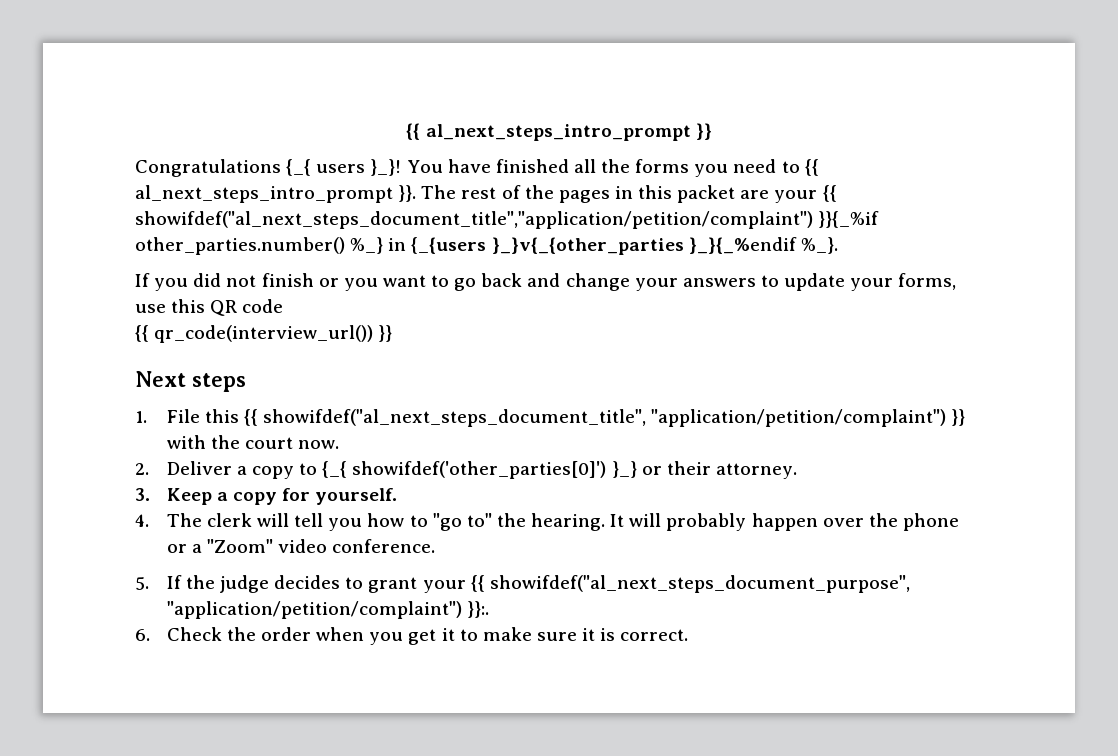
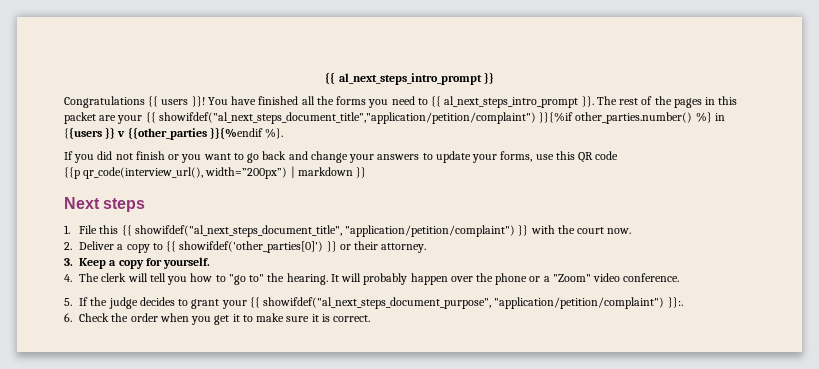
- Congratulations {_{ users }_}!
+ Congratulations {{ users }}!
- The rest of the pages in this packet are your {{ showifdef("al_next_steps_document_title","application/petition/complaint") }}{_%if other_parties.number() %_} in {_{users }_}v{_{other_parties }_}{_%endif %_}.
+ The rest of the pages in this packet are your {{ showifdef("al_next_steps_document_title","application/petition/complaint") }}{%if other_parties.number() %} in {{users }} v {{other_parties }}{%endif %}.
- {{ qr_code(interview_url()) }}
+ {{p qr_code(interview_url(), width=”200px”) | markdown }}
- 2. Deliver a copy to {_{ showifdef('other_parties[0]') }_} or their attorney.
+ 2. Deliver a copy to {{ showifdef('other_parties[0]') }} or their attorney.

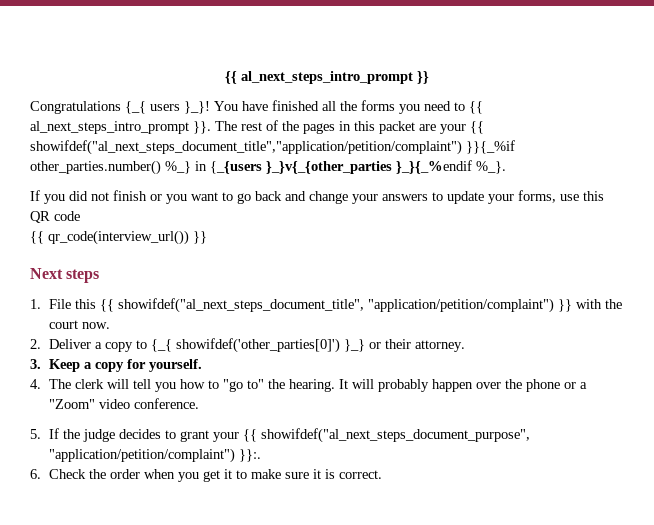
- Congratulations {{ users }}!
+ Congratulations {_{ users }_}!
- The rest of the pages in this packet are your {{ showifdef("al_next_steps_document_title","application/petition/complaint") }}{%if other_parties.number() %} in {{users }} v {{other_parties }}{%endif %}.
+ The rest of the pages in this packet are your {{ showifdef("al_next_steps_document_title","application/petition/complaint") }}{_%if other_parties.number() %_} in {_{users }_}v{_{other_parties }_}{_%endif %_}.
- {{p qr_code(interview_url(), width=”200px”) | markdown }}
+ {{ qr_code(interview_url()) }}
- 2. Deliver a copy to {{ showifdef('other_parties[0]') }} or their attorney.
+ 2. Deliver a copy to {_{ showifdef('other_parties[0]') }_} or their attorney.

